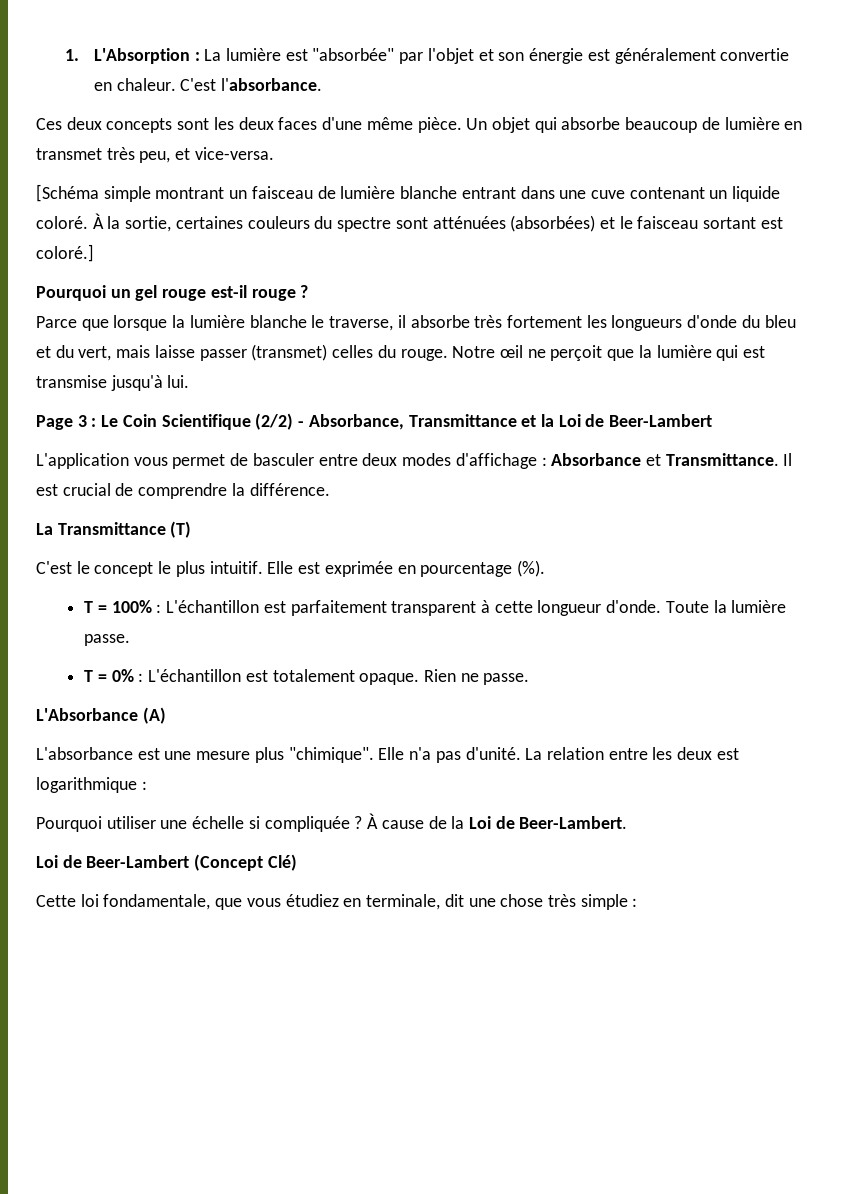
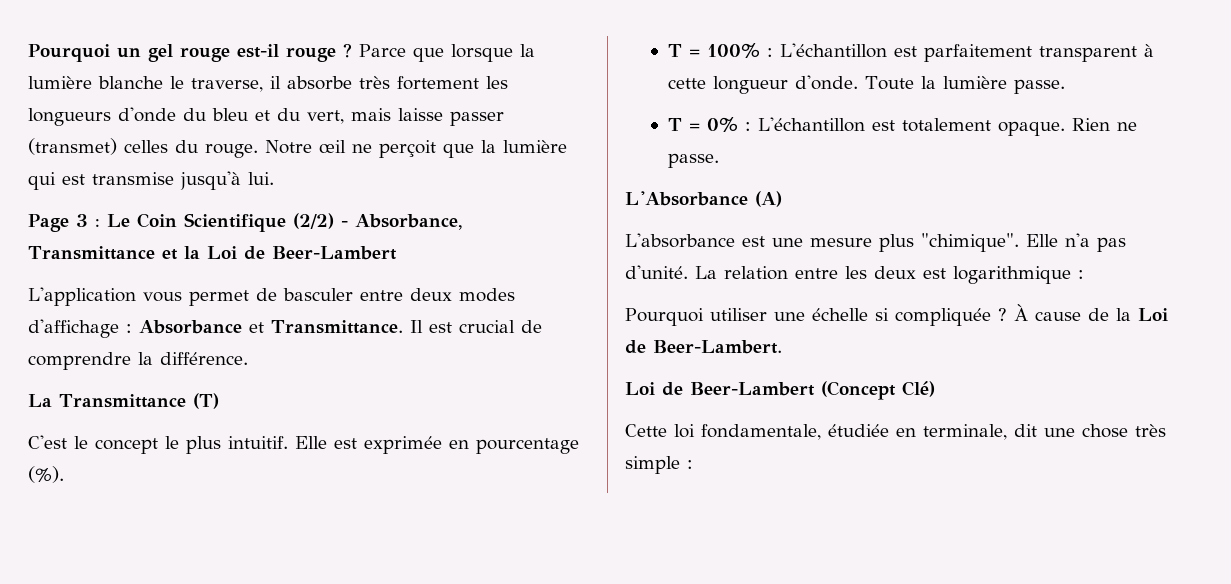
- 1. L'Absorption : La lumière est "absorbée" par l'objet et son énergie est généralement convertie en chaleur. C'est l'absorbance.
- Ces deux concepts sont les deux faces d'une même pièce. Un objet qui absorbe beaucoup de lumière en transmet très peu, et vice-versa.
- [Schéma simple montrant un faisceau de lumière blanche entrant dans une cuve contenant un liquide coloré. À la sortie, certaines couleurs du spectre sont atténuées (absorbées) et le faisceau sortant est coloré.]
- Pourquoi un gel rouge est-il rouge ?
- Parce que lorsque la lumière blanche le traverse, il absorbe très fortement les longueurs d'onde du bleu et du vert, mais laisse passer (transmet) celles du rouge.
+ Pourquoi un gel rouge est-il rouge ? Parce que lorsque la lumière blanche le traverse, il absorbe très fortement les longueurs d'onde du bleu et du vert, mais laisse passer (transmet) celles du rouge.
- Cette loi fondamentale, que vous étudiez en terminale, dit une chose très simple :
+ Cette loi fondamentale, étudiée en terminale, dit une chose très simple :

